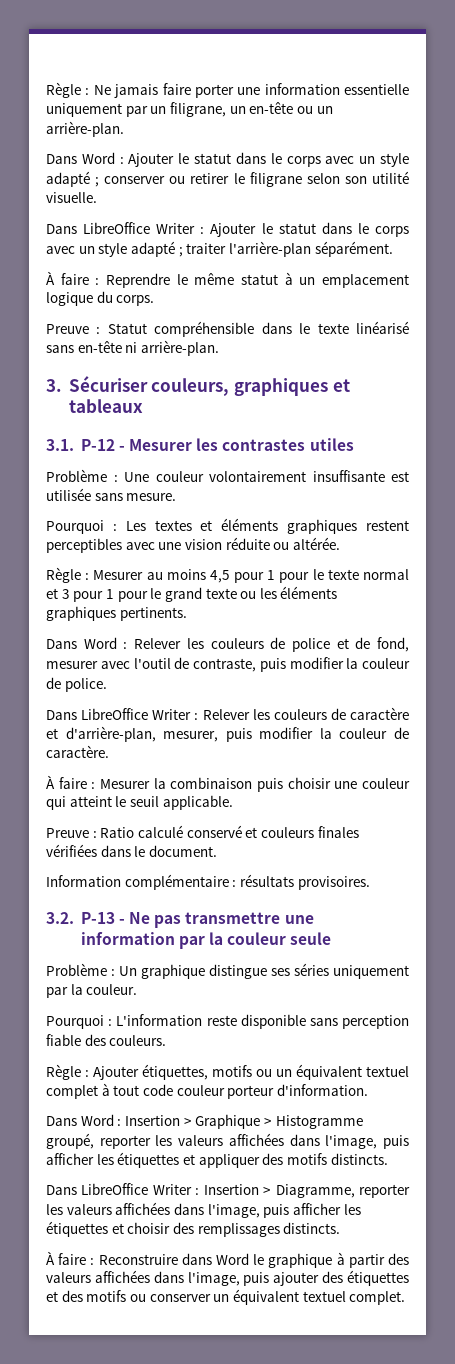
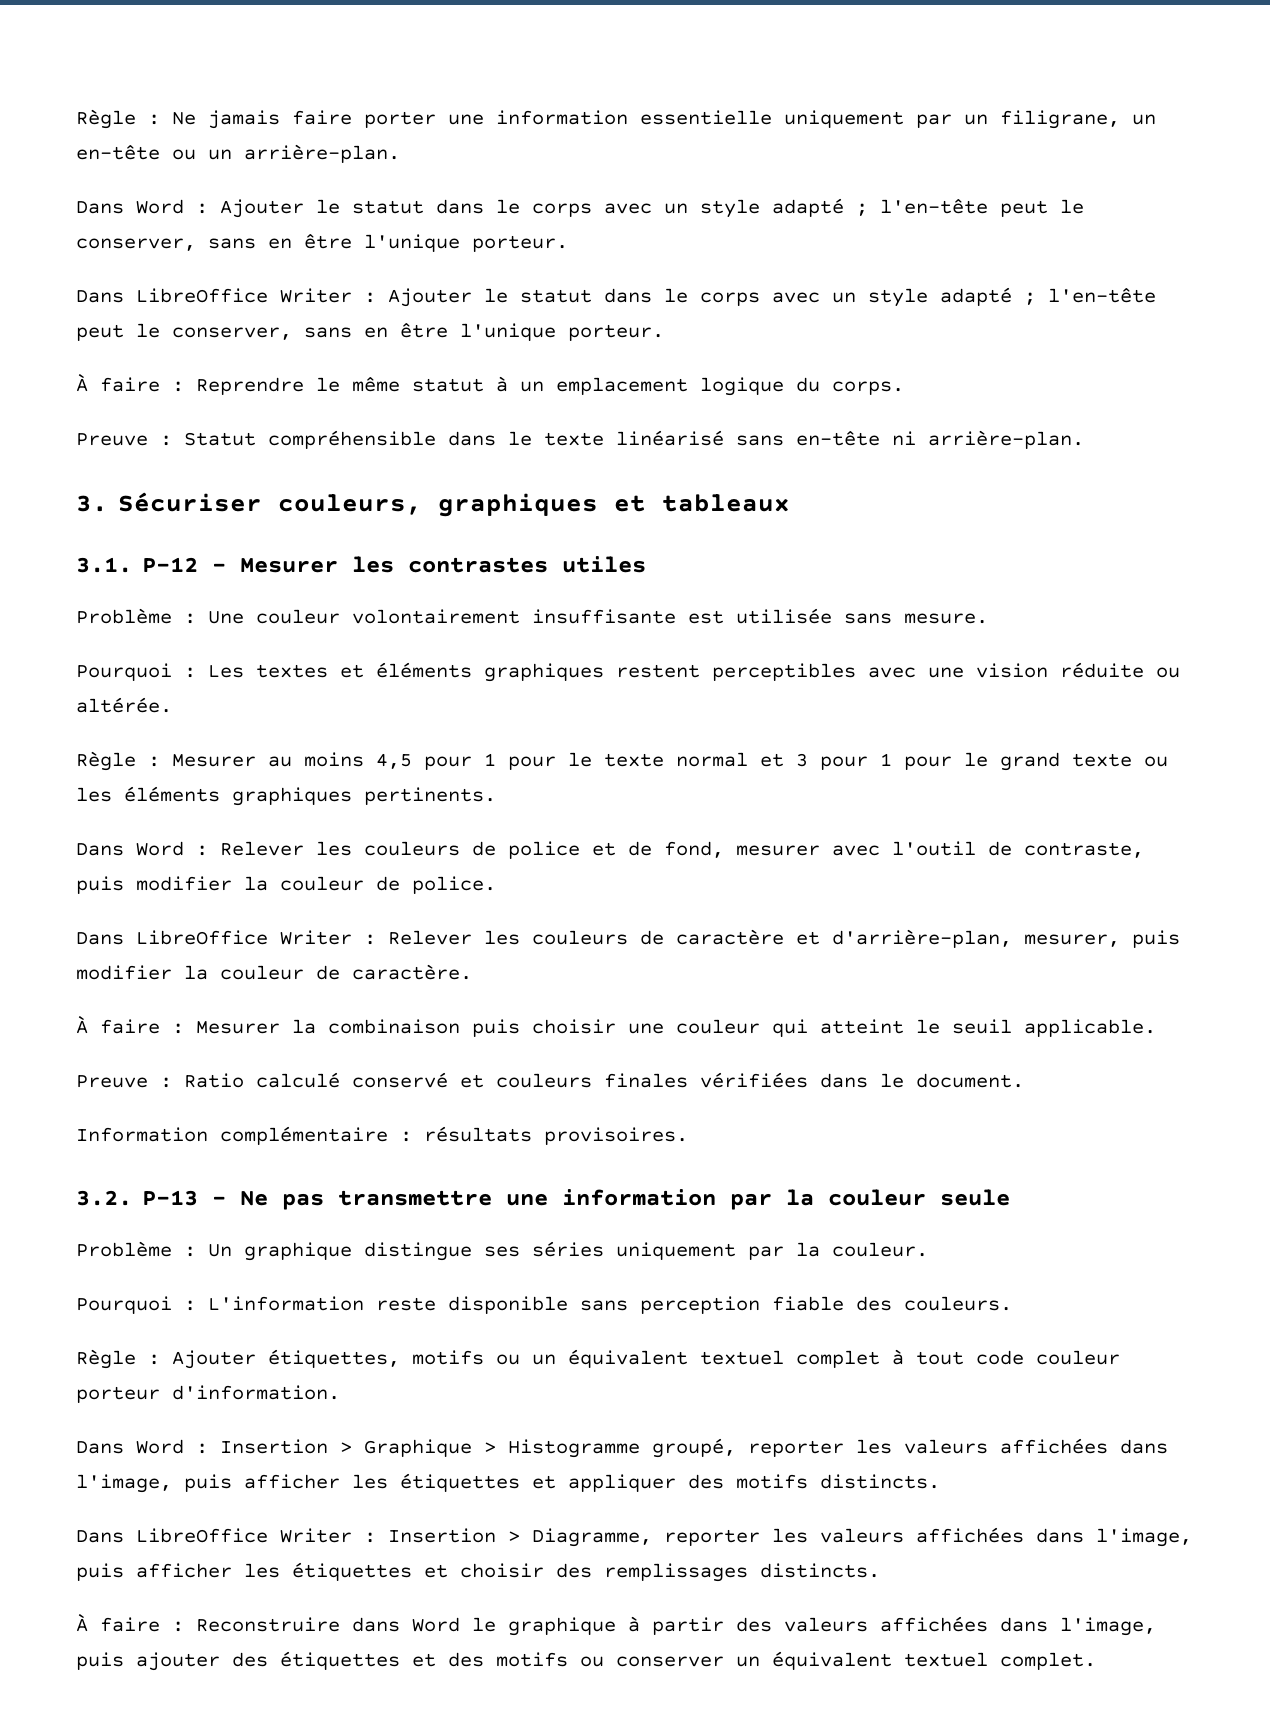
- Dans Word : Ajouter le statut dans le corps avec un style adapté ; conserver ou retirer le filigrane selon son utilité visuelle.
+ Dans Word : Ajouter le statut dans le corps avec un style adapté ; l'en-tête peut le conserver, sans en être l'unique porteur.
- Dans LibreOffice Writer : Ajouter le statut dans le corps avec un style adapté ; traiter l'arrière-plan séparément.
+ Dans LibreOffice Writer : Ajouter le statut dans le corps avec un style adapté ; l'en-tête peut le conserver, sans en être l'unique porteur.

